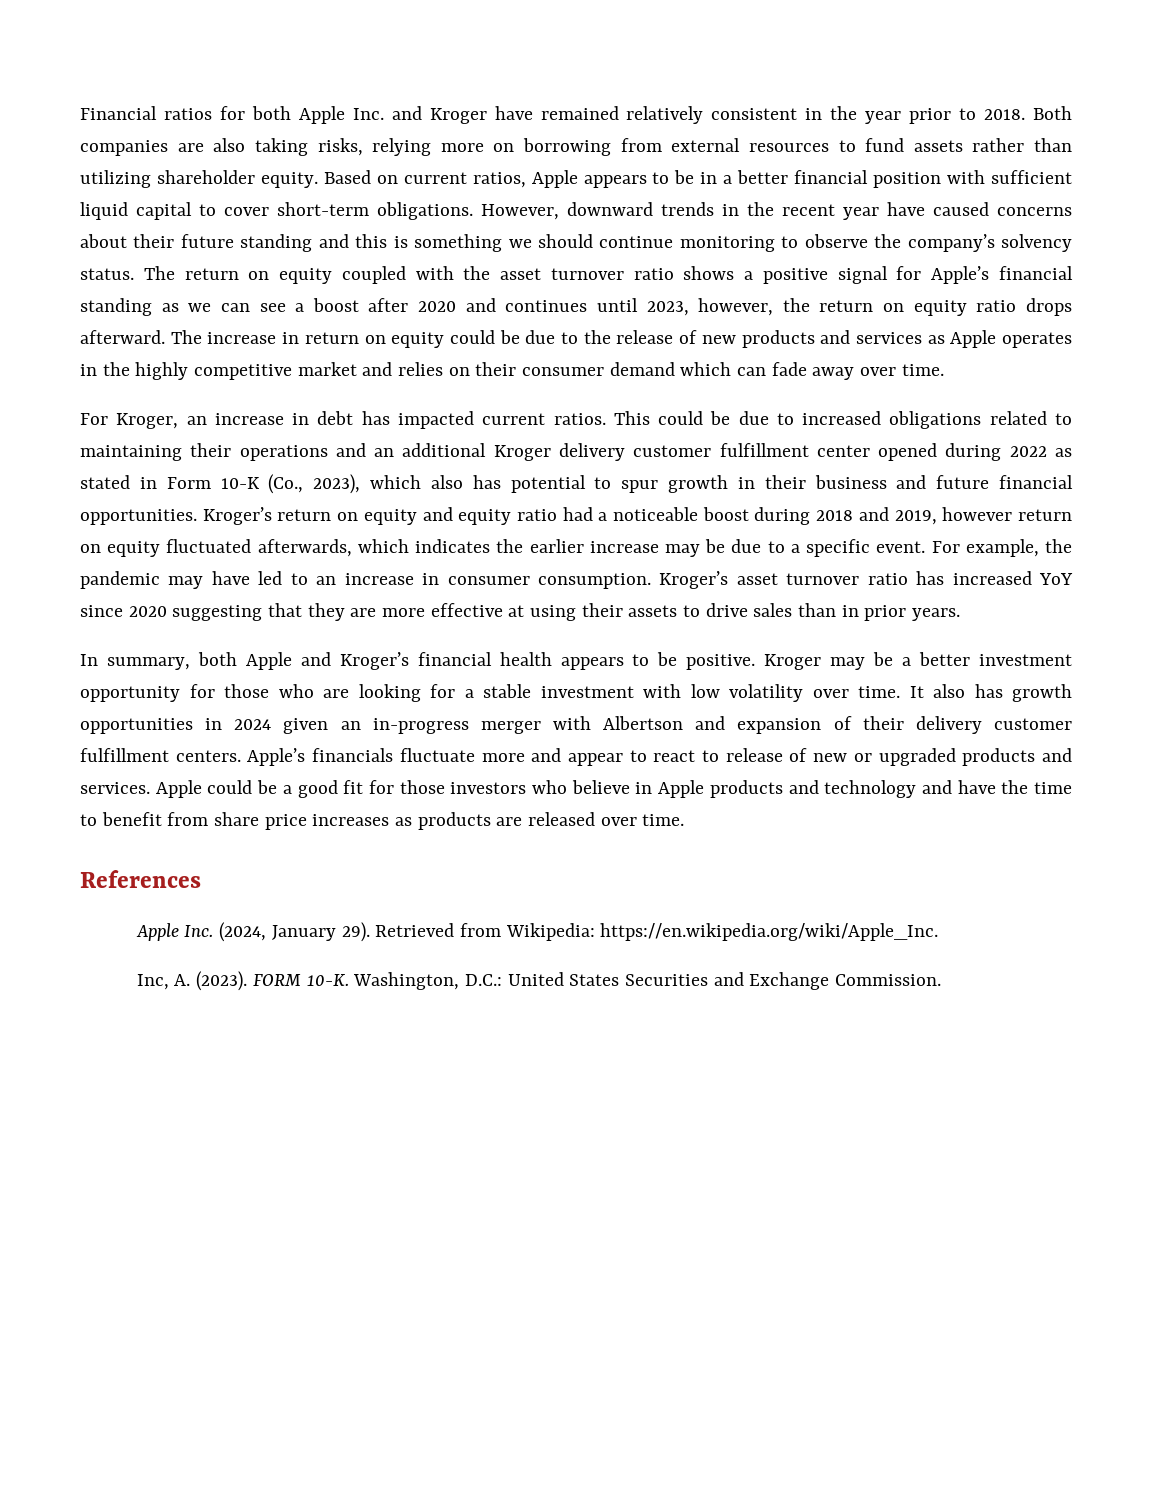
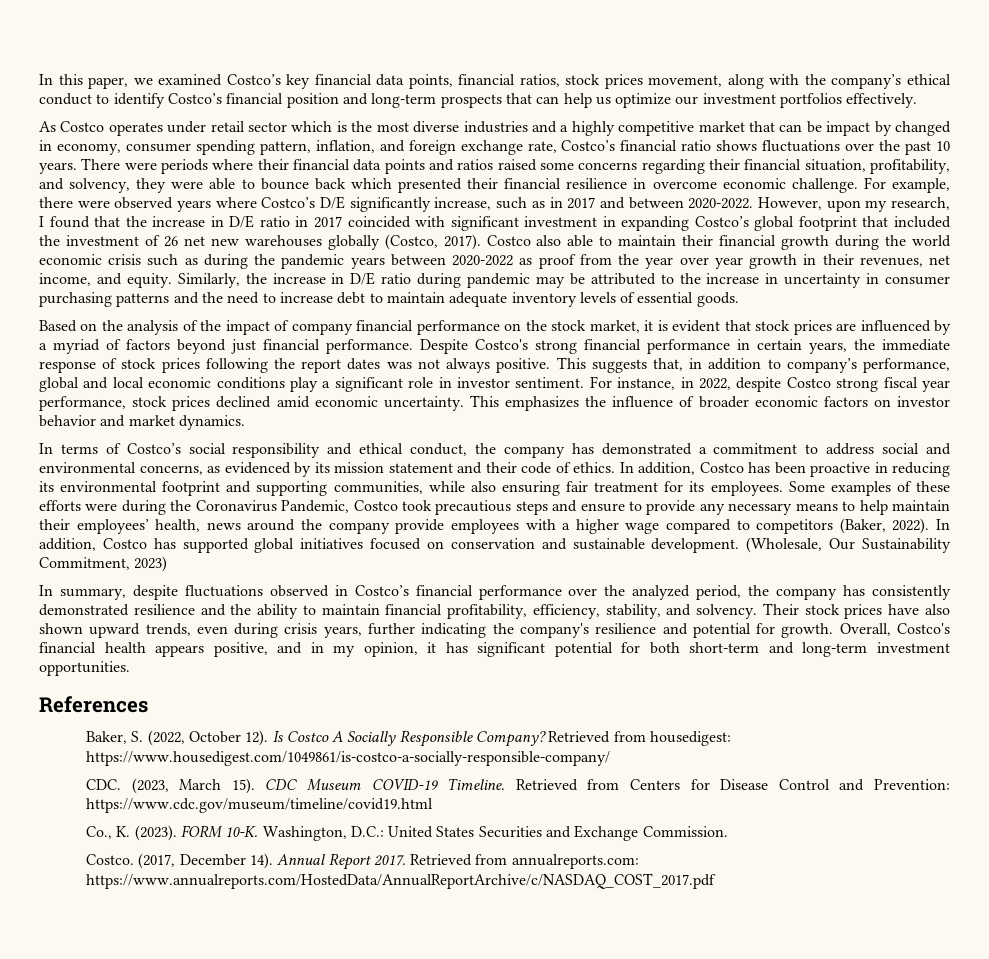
- Financial ratios for both Apple Inc. and Kroger have remained relatively consistent in the year prior to 2018. Both companies are also taking risks, relying more on borrowing from external resources to fund assets rather than utilizing shareholder equity. Based on current ratios, Apple appears to be in a better financial position with sufficient liquid capital to cover short-term obligations. However, downward trends in the recent year have caused concerns about their future standing and this is something we should continue monitoring to observe the company’s solvency status. The return on equity coupled with the asset turnover ratio shows a positive signal for Apple’s financial standing as we can see a boost after 2020 and continues until 2023, however, the return on equity ratio drops afterward. The increase in return on equity could be due to the release of new products and services as Apple operates in the highly competitive market and relies on their consumer demand which can fade away over time.
- For Kroger, an increase in debt has impacted current ratios. This could be due to increased obligations related to maintaining their operations and an additional Kroger delivery customer fulfillment center opened during 2022 as stated in Form 10-K (Co., 2023), which also has potential to spur growth in their business and future financial opportunities. Kroger’s return on equity and equity ratio had a noticeable boost during 2018 and 2019, however return on equity fluctuated afterwards, which indicates the earlier increase may be due to a specific event. For example, the pandemic may have led to an increase in consumer consumption. Kroger’s asset turnover ratio has increased YoY since 2020 suggesting that they are more effective at using their assets to drive sales than in prior years.
- In summary, both Apple and Kroger’s financial health appears to be positive. Kroger may be a better investment opportunity for those who are looking for a stable investment with low volatility over time. It also has growth opportunities in 2024 given an in-progress merger with Albertson and expansion of their delivery customer fulfillment centers. Apple’s financials fluctuate more and appear to react to release of new or upgraded products and services. Apple could be a good fit for those investors who believe in Apple products and technology and have the time to benefit from share price increases as products are released over time.
+ In this paper, we examined Costco’s key financial data points, financial ratios, stock prices movement, along with the company’s ethical conduct to identify Costco’s financial position and long-term prospects that can help us optimize our investment portfolios effectively.
+ As Costco operates under retail sector which is the most diverse industries and a highly competitive market that can be impact by changed in economy, consumer spending pattern, inflation, and foreign exchange rate, Costco’s financial ratio shows fluctuations over the past 10 years. There were periods where their financial data points and ratios raised some concerns regarding their financial situation, profitability, and solvency, they were able to bounce back which presented their financial resilience in overcome economic challenge. For example, there were observed years where Costco’s D/E significantly increase, such as in 2017 and between 2020-2022. However, upon my research, I found that the increase in D/E ratio in 2017 coincided with significant investment in expanding Costco’s global footprint that included the investment of 26 net new warehouses globally (Costco, 2017). Costco also able to maintain their financial growth during the world economic crisis such as during the pandemic years between 2020-2022 as proof from the year over year growth in their revenues, net income, and equity. Similarly, the increase in D/E ratio during pandemic may be attributed to the increase in uncertainty in consumer purchasing patterns and the need to increase debt to maintain adequate inventory levels of essential goods.
+ Based on the analysis of the impact of company financial performance on the stock market, it is evident that stock prices are influenced by a myriad of factors beyond just financial performance. Despite Costco's strong financial performance in certain years, the immediate response of stock prices following the report dates was not always positive. This suggests that, in addition to company’s performance, global and local economic conditions play a significant role in investor sentiment. For instance, in 2022, despite Costco strong fiscal year performance, stock prices declined amid economic uncertainty. This emphasizes the influence of broader economic factors on investor behavior and market dynamics.
+ In terms of Costco’s social responsibility and ethical conduct, the company has demonstrated a commitment to address social and environmental concerns, as evidenced by its mission statement and their code of ethics. In addition, Costco has been proactive in reducing its environmental footprint and supporting communities, while also ensuring fair treatment for its employees. Some examples of these efforts were during the Coronavirus Pandemic, Costco took precautious steps and ensure to provide any necessary means to help maintain their employees’ health, news around the company provide employees with a higher wage compared to competitors (Baker, 2022). In addition, Costco has supported global initiatives focused on conservation and sustainable development. (Wholesale, Our Sustainability Commitment, 2023)
+ In summary, despite fluctuations observed in Costco’s financial performance over the analyzed period, the company has consistently demonstrated resilience and the ability to maintain financial profitability, efficiency, stability, and solvency. Their stock prices have also shown upward trends, even during crisis years, further indicating the company's resilience and potential for growth. Overall, Costco's financial health appears positive, and in my opinion, it has significant potential for both short-term and long-term investment opportunities.
  References
- Apple Inc. (2024, January 29). Retrieved from Wikipedia: https://en.wikipedia.org/wiki/Apple_Inc.
- Inc, A. (2023).
+ Baker, S. (2022, October 12). Is Costco A Socially Responsible Company? Retrieved from housedigest: https://www.housedigest.com/1049861/is-costco-a-socially-responsible-company/
+ CDC. (2023, March 15). CDC Museum COVID-19 Timeline. Retrieved from Centers for Disease Control and Prevention: https://www.cdc.gov/museum/timeline/covid19.html
+ Co., K. (2023).
+ Costco. (2017, December 14). Annual Report 2017. Retrieved from annualreports.com: https://www.annualreports.com/HostedData/AnnualReportArchive/c/NASDAQ_COST_2017.pdf

